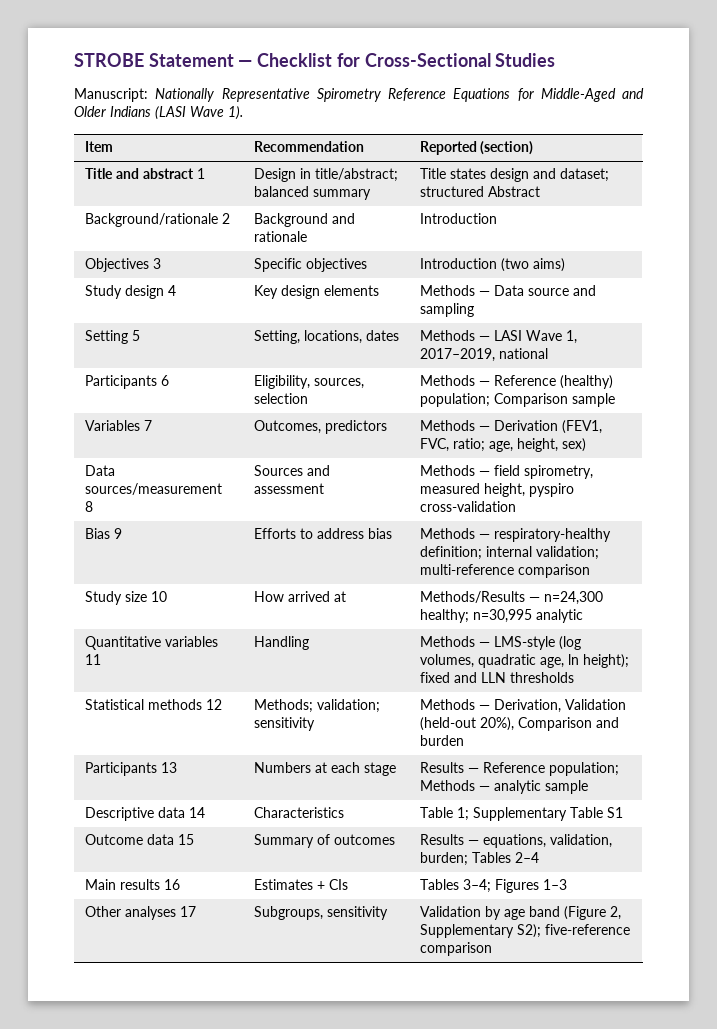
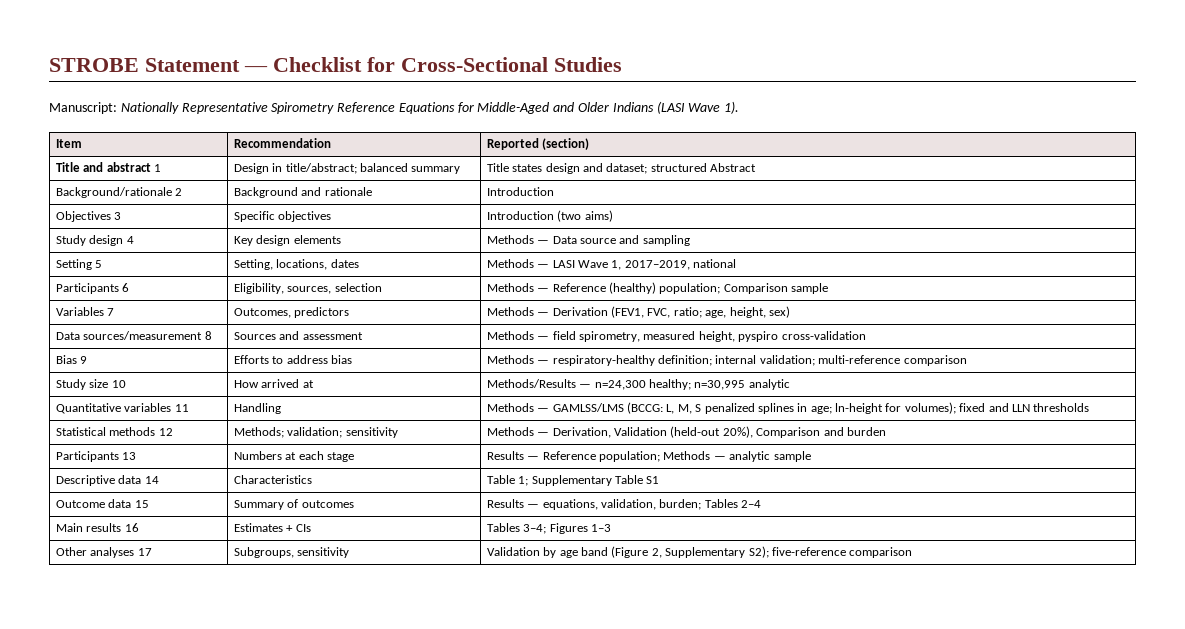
- Quantitative variables 11 | Handling | Methods — LMS-style (log volumes, quadratic age, ln height); fixed and LLN thresholds
+ Quantitative variables 11 | Handling | Methods — GAMLSS/LMS (BCCG: L, M, S penalized splines in age; ln-height for volumes); fixed and LLN thresholds

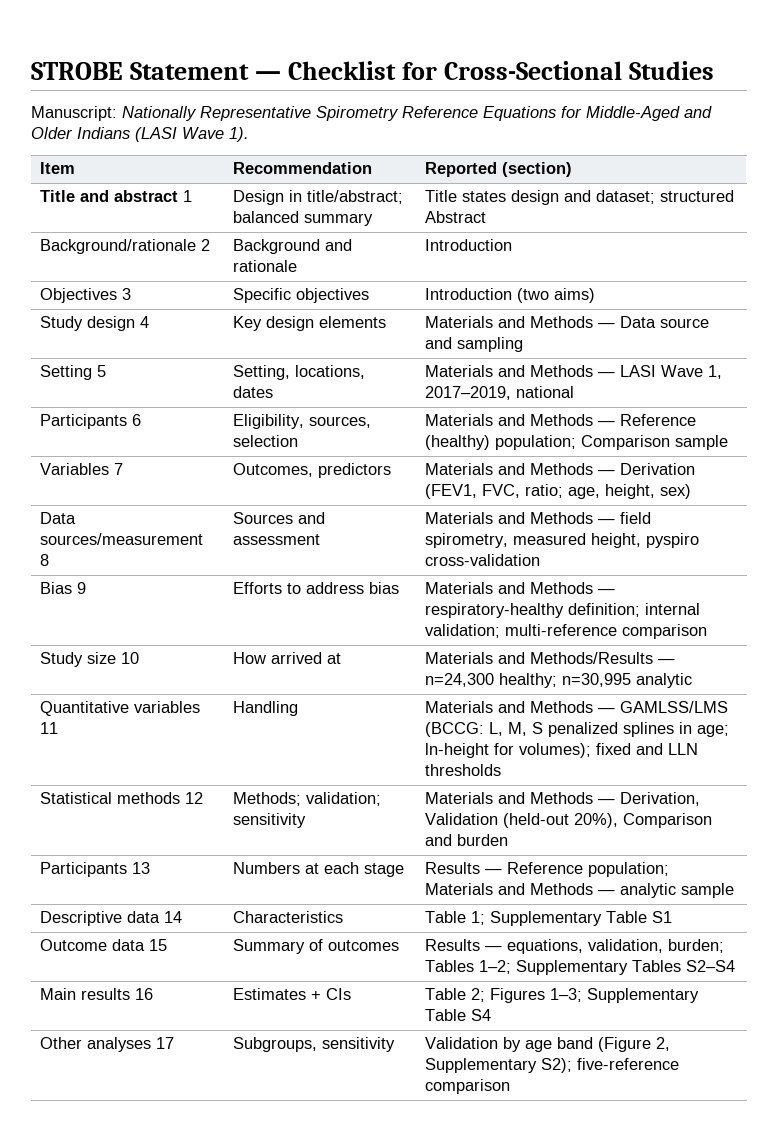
- Study design 4 | Key design elements | Methods — Data source and sampling
+ Study design 4 | Key design elements | Materials and Methods — Data source and sampling
- Setting 5 | Setting, locations, dates | Methods — LASI Wave 1, 2017–2019, national
+ Setting 5 | Setting, locations, dates | Materials and Methods — LASI Wave 1, 2017–2019, national
- Participants 6 | Eligibility, sources, selection | Methods — Reference (healthy) population; Comparison sample
+ Participants 6 | Eligibility, sources, selection | Materials and Methods — Reference (healthy) population; Comparison sample
- Variables 7 | Outcomes, predictors | Methods — Derivation (FEV1, FVC, ratio; age, height, sex)
+ Variables 7 | Outcomes, predictors | Materials and Methods — Derivation (FEV1, FVC, ratio; age, height, sex)
- Data sources/measurement 8 | Sources and assessment | Methods — field spirometry, measured height, pyspiro cross-validation
+ Data sources/measurement 8 | Sources and assessment | Materials and Methods — field spirometry, measured height, pyspiro cross-validation
- Bias 9 | Efforts to address bias | Methods — respiratory-healthy definition; internal validation; multi-reference comparison
+ Bias 9 | Efforts to address bias | Materials and Methods — respiratory-healthy definition; internal validation; multi-reference comparison
- Study size 10 | How arrived at | Methods/Results — n=24,300 healthy; n=30,995 analytic
+ Study size 10 | How arrived at | Materials and Methods/Results — n=24,300 healthy; n=30,995 analytic
- Quantitative variables 11 | Handling | Methods — GAMLSS/LMS (BCCG: L, M, S penalized splines in age; ln-height for volumes); fixed and LLN thresholds
+ Quantitative variables 11 | Handling | Materials and Methods — GAMLSS/LMS (BCCG: L, M, S penalized splines in age; ln-height for volumes); fixed and LLN thresholds
- Statistical methods 12 | Methods; validation; sensitivity | Methods — Derivation, Validation (held-out 20%), Comparison and burden
+ Statistical methods 12 | Methods; validation; sensitivity | Materials and Methods — Derivation, Validation (held-out 20%), Comparison and burden
- Participants 13 | Numbers at each stage | Results — Reference population; Methods — analytic sample
+ Participants 13 | Numbers at each stage | Results — Reference population; Materials and Methods — analytic sample
- Outcome data 15 | Summary of outcomes | Results — equations, validation, burden; Tables 2–4
+ Outcome data 15 | Summary of outcomes | Results — equations, validation, burden; Tables 1–2; Supplementary Tables S2–S4
- Main results 16 | Estimates + CIs | Tables 3–4; Figures 1–3
+ Main results 16 | Estimates + CIs | Table 2; Figures 1–3; Supplementary Table S4

